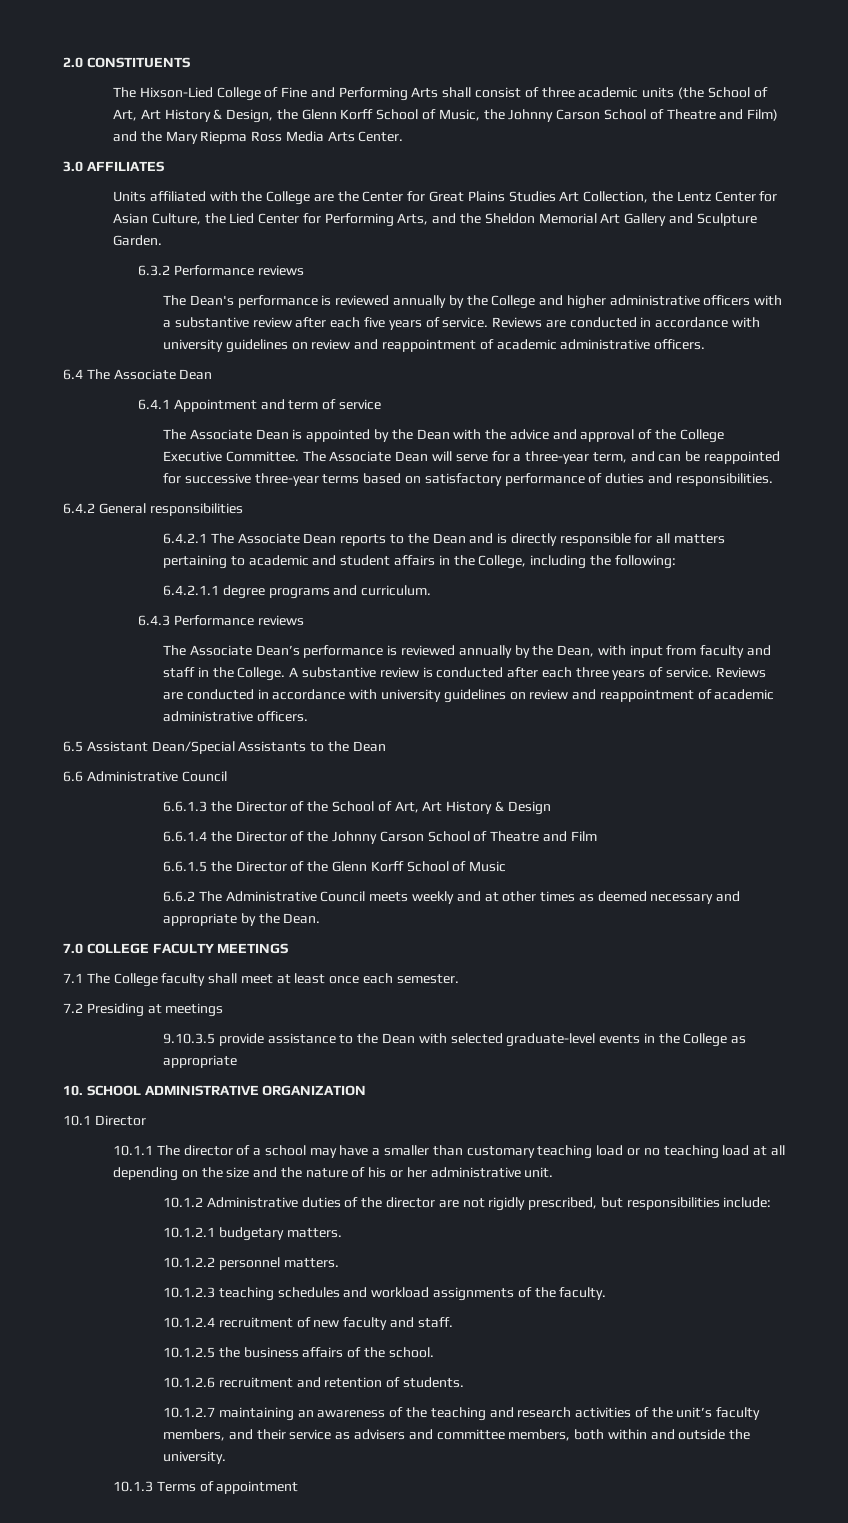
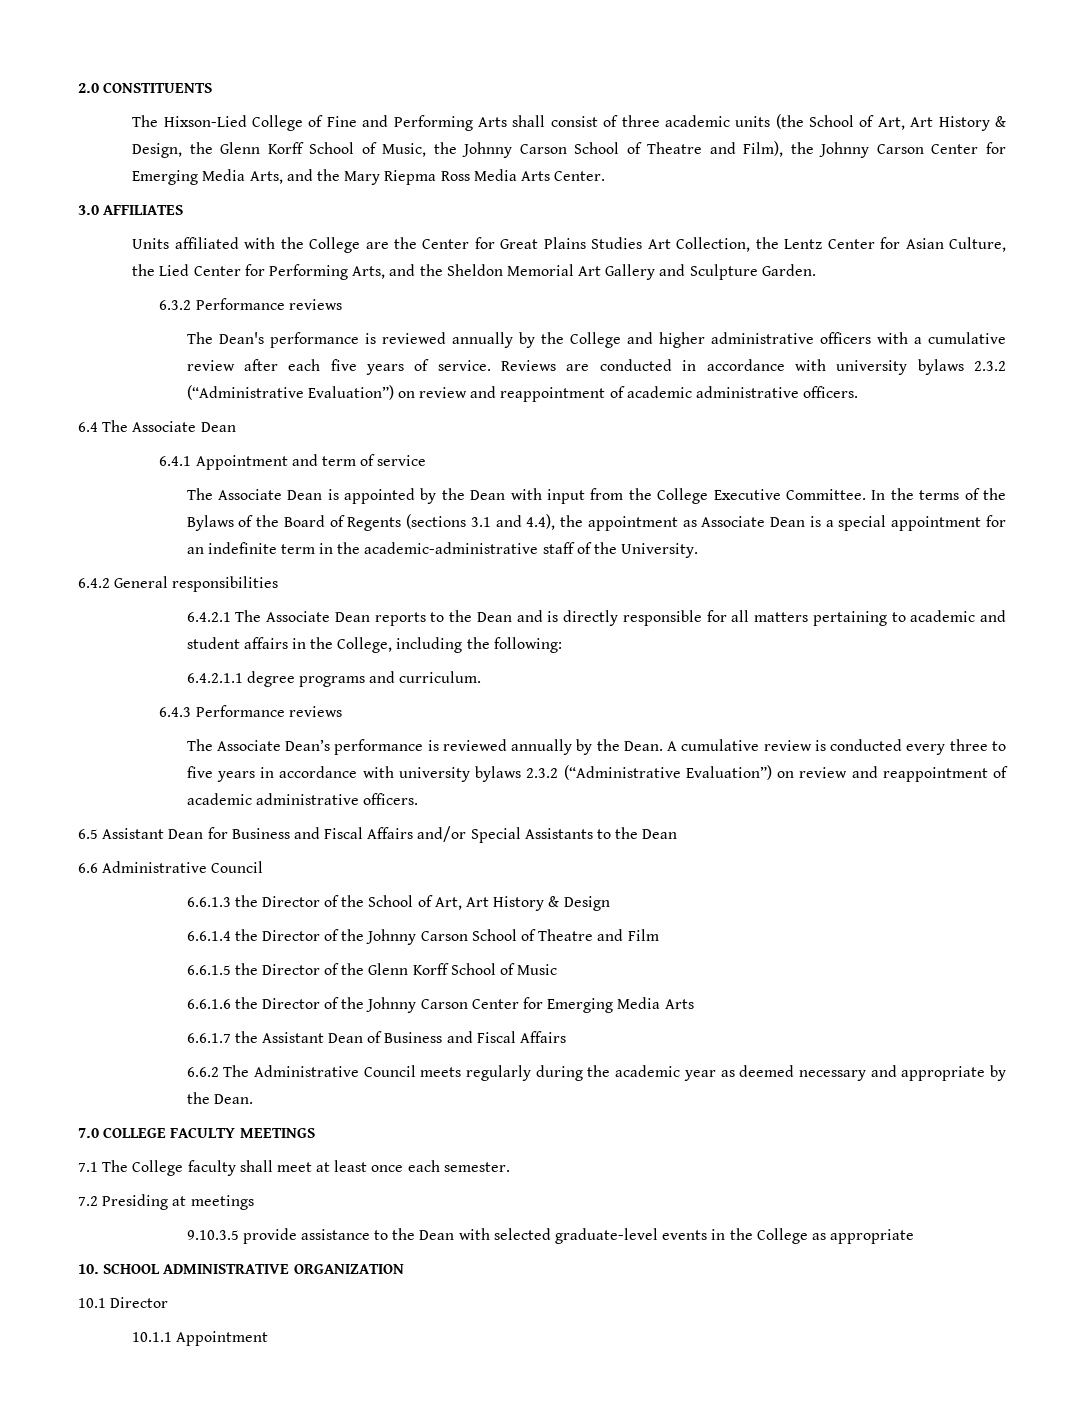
- The Hixson-Lied College of Fine and Performing Arts shall consist of three academic units (the School of Art, Art History & Design, the Glenn Korff School of Music, the Johnny Carson School of Theatre and Film) and the Mary Riepma Ross Media Arts Center.
+ The Hixson-Lied College of Fine and Performing Arts shall consist of three academic units (the School of Art, Art History & Design, the Glenn Korff School of Music, the Johnny Carson School of Theatre and Film), the Johnny Carson Center for Emerging Media Arts, and the Mary Riepma Ross Media Arts Center.
- The Dean's performance is reviewed annually by the College and higher administrative officers with a substantive review after each five years of service. Reviews are conducted in accordance with university guidelines on review and reappointment of academic administrative officers.
+ The Dean's performance is reviewed annually by the College and higher administrative officers with a cumulative review after each five years of service. Reviews are conducted in accordance with university bylaws 2.3.2 (“Administrative Evaluation”) on review and reappointment of academic administrative officers.
- The Associate Dean is appointed by the Dean with the advice and approval of the College Executive Committee. The Associate Dean will serve for a three-year term, and can be reappointed for successive three-year terms based on satisfactory performance of duties and responsibilities.
+ The Associate Dean is appointed by the Dean with input from the College Executive Committee. In the terms of the Bylaws of the Board of Regents (sections 3.1 and 4.4), the appointment as Associate Dean is a special appointment for an indefinite term in the academic-administrative staff of the University.
- The Associate Dean’s performance is reviewed annually by the Dean, with input from faculty and staff in the College. A substantive review is conducted after each three years of service. Reviews are conducted in accordance with university guidelines on review and reappointment of academic administrative officers.
+ The Associate Dean’s performance is reviewed annually by the Dean. A cumulative review is conducted every three to five years in accordance with university bylaws 2.3.2 (“Administrative Evaluation”) on review and reappointment of academic administrative officers.
- 6.5 Assistant Dean/Special Assistants to the Dean
+ 6.5 Assistant Dean for Business and Fiscal Affairs and/or Special Assistants to the Dean
+ 6.6.1.6 the Director of the Johnny Carson Center for Emerging Media Arts
+ 6.6.1.7 the Assistant Dean of Business and Fiscal Affairs
- 6.6.2 The Administrative Council meets weekly and at other times as deemed necessary and appropriate by the Dean.
+ 6.6.2 The Administrative Council meets regularly during the academic year as deemed necessary and appropriate by the Dean.
- 10.1.1 The director of a school may have a smaller than customary teaching load or no teaching load at all depending on the size and the nature of his or her administrative unit.
- 10.1.2 Administrative duties of the director are not rigidly prescribed, but responsibilities include:
- 10.1.2.1 budgetary matters.
- 10.1.2.2 personnel matters.
- 10.1.2.3 teaching schedules and workload assignments of the faculty.
- 10.1.2.4 recruitment of new faculty and staff.
- 10.1.2.5 the business affairs of the school.
- 10.1.2.6 recruitment and retention of students.
- 10.1.2.7 maintaining an awareness of the teaching and research activities of the unit’s faculty members, and their service as advisers and committee members, both within and outside the university.
- 10.1.3 Terms of appointment
+ 10.1.1 Appointment

